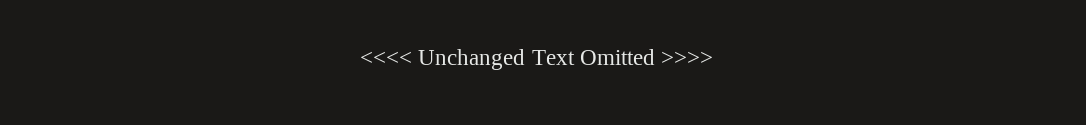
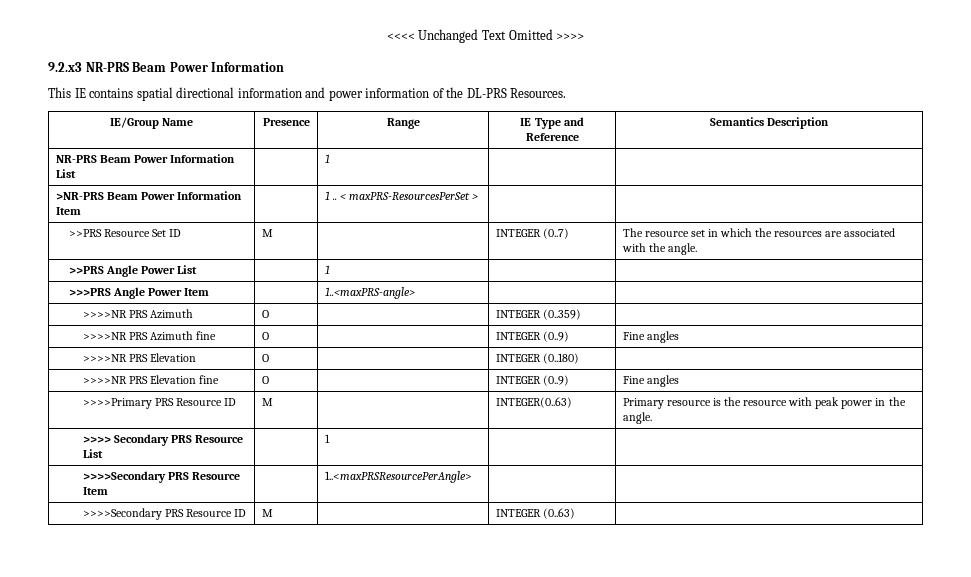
+ 9.2.x3 NR-PRS Beam Power Information
+ This IE contains spatial directional information and power information of the DL-PRS Resources.
+ IE/Group Name | Presence | Range | IE Type and Reference | Semantics Description
+ NR-PRS Beam Power Information List | | 1 | |
+ >NR-PRS Beam Power Information Item | | 1 .. < maxPRS-ResourcesPerSet > | |
+ >>PRS Resource Set ID | M | | INTEGER (0..7) | The resource set in which the resources are associated with the angle.
+ >>PRS Angle Power List | | 1 | |
+ >>>PRS Angle Power Item | | 1..<maxPRS-angle> | |
+ >>>>NR PRS Azimuth | O | | INTEGER (0..359) |
+ >>>>NR PRS Azimuth fine | O | | INTEGER (0..9) | Fine angles
+ >>>>NR PRS Elevation | O | | INTEGER (0..180) |
+ >>>>NR PRS Elevation fine | O | | INTEGER (0..9) | Fine angles
+ >>>>Primary PRS Resource ID | M | | INTEGER(0..63) | Primary resource is the resource with peak power in the angle.
+ >>>> Secondary PRS Resource List | | 1 | |
+ >>>>Secondary PRS Resource Item | | 1..<maxPRSResourcePerAngle> | |
+ >>>>Secondary PRS Resource ID | M | | INTEGER (0..63) |

